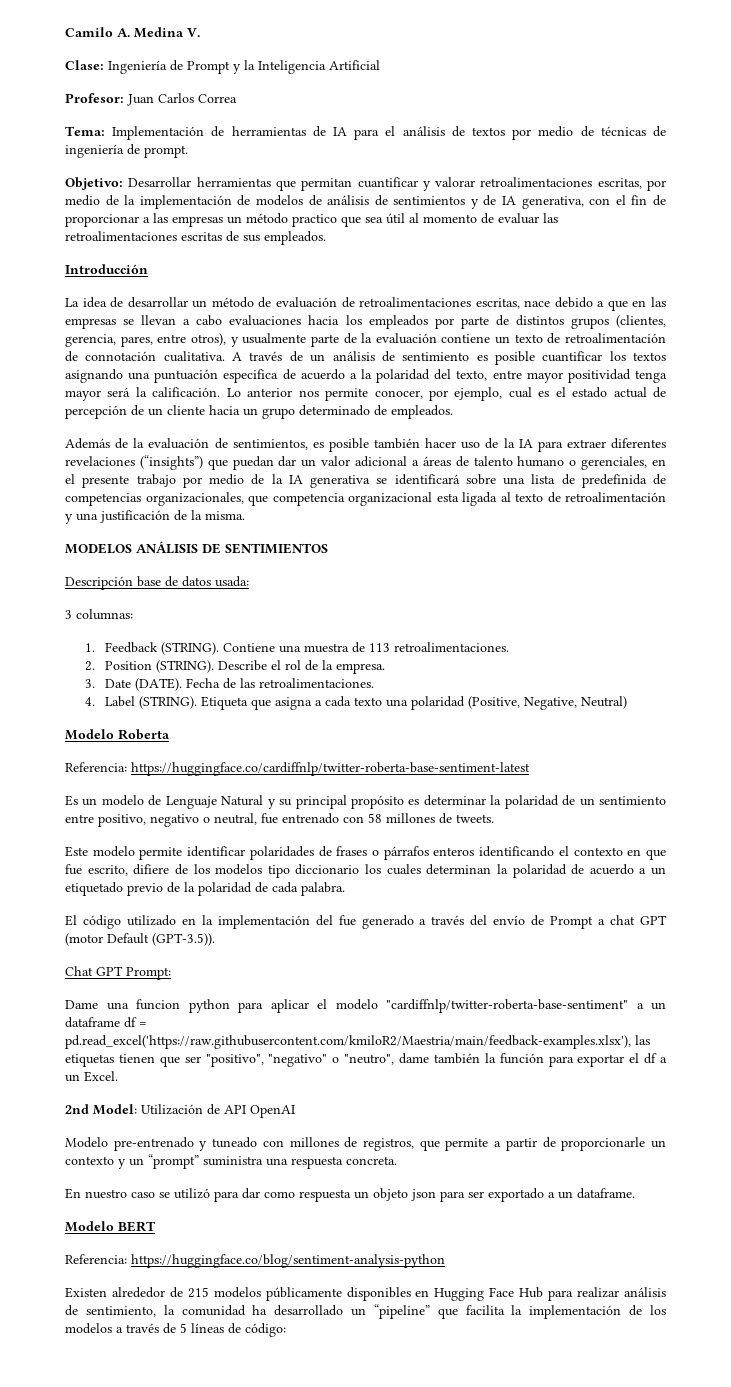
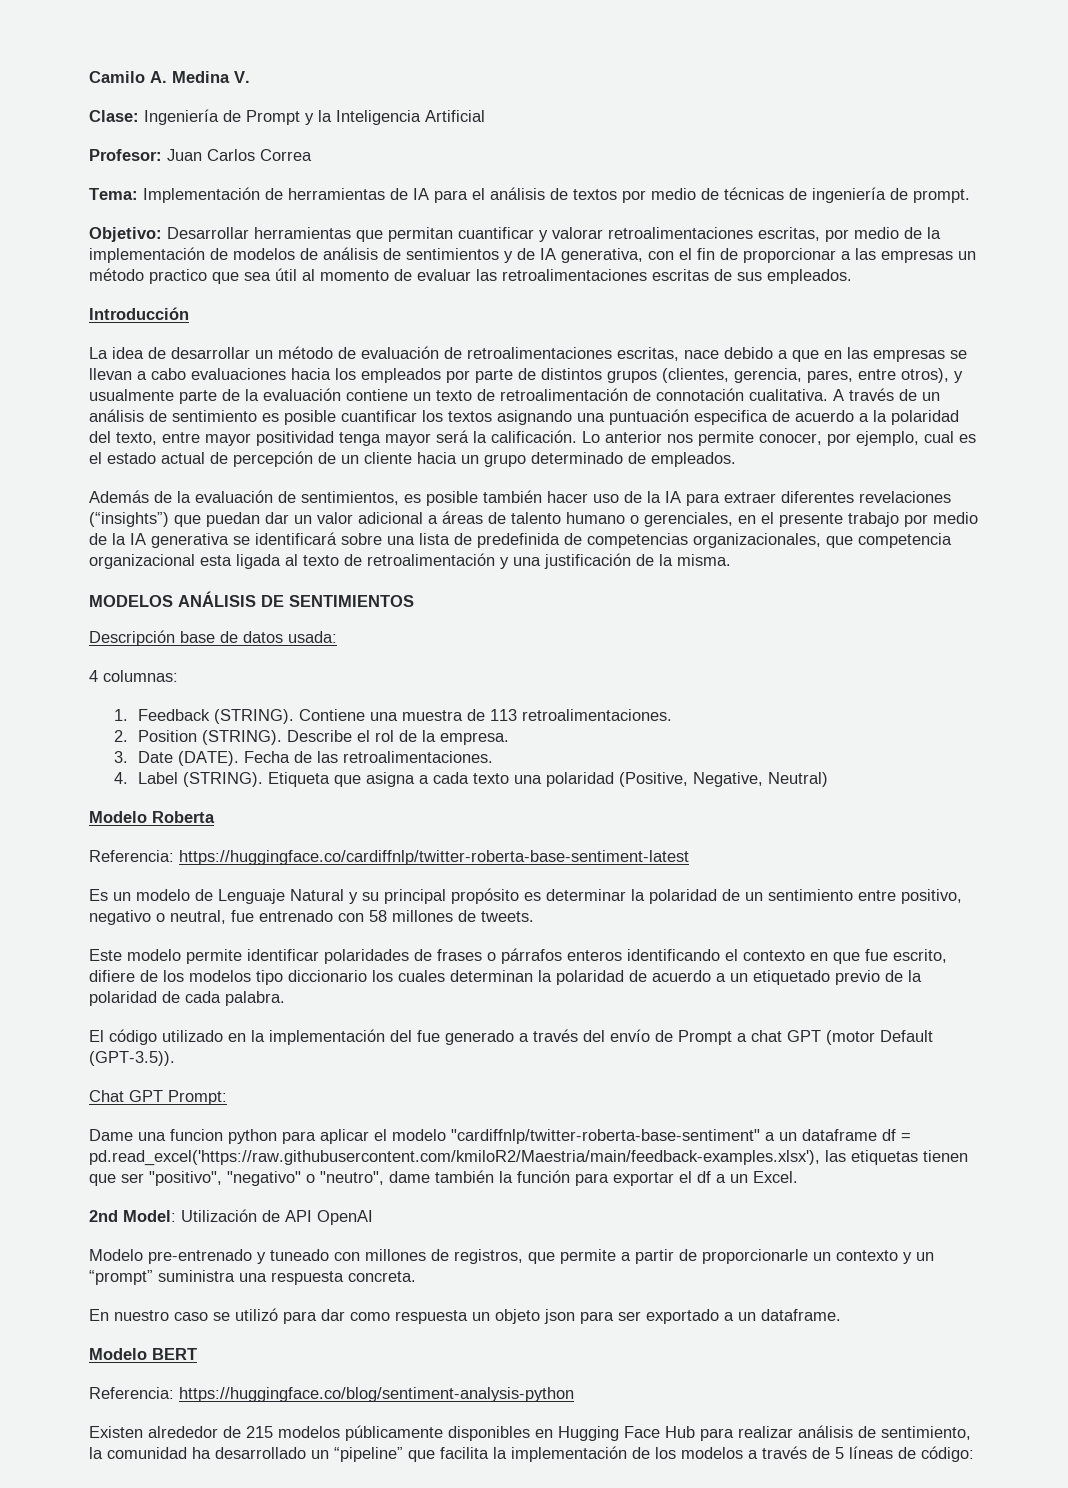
- 3 columnas:
+ 4 columnas:

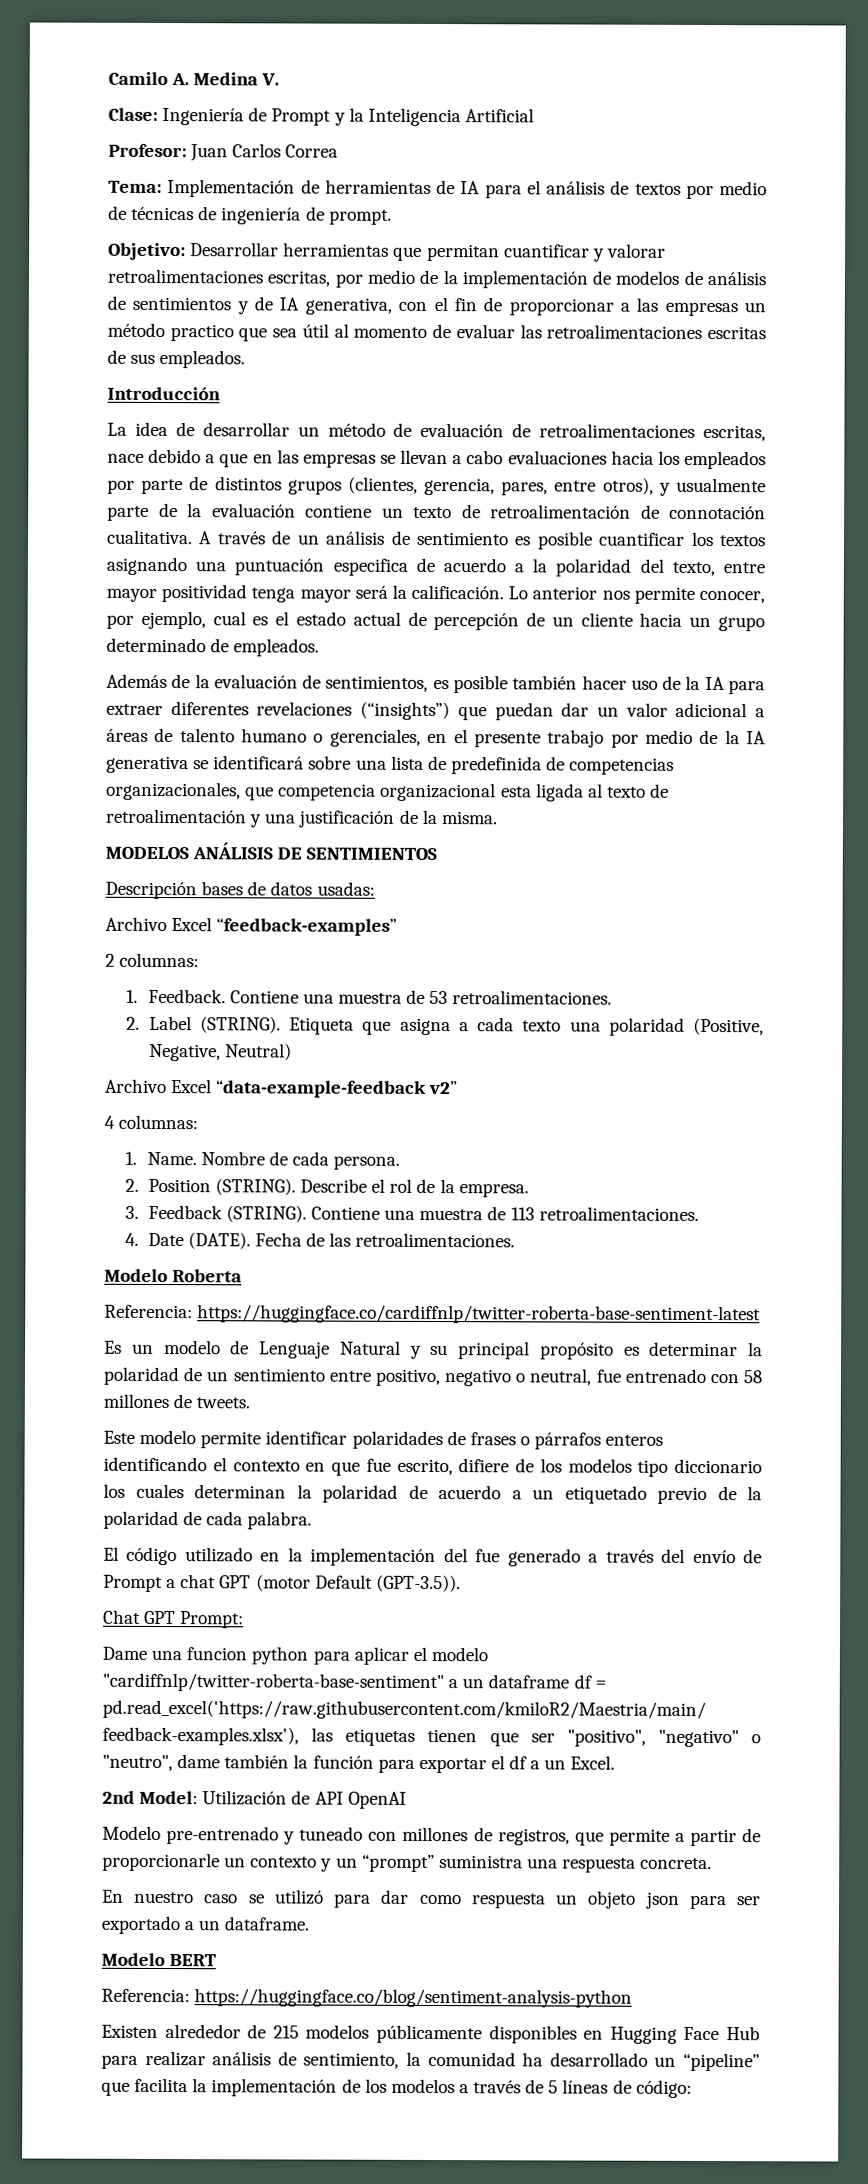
- Descripción base de datos usada:
- 4 columnas:
- 1. Feedback (STRING). Contiene una muestra de 113 retroalimentaciones.
- 2. Position (STRING). Describe el rol de la empresa.
- 3. Date (DATE). Fecha de las retroalimentaciones.
- 4. Label (STRING).
+ Descripción bases de datos usadas:
+ Archivo Excel “feedback-examples”
+ 2 columnas:
+ 1. Feedback. Contiene una muestra de 53 retroalimentaciones.
+ 2. Label (STRING).
+ Archivo Excel “data-example-feedback v2”
+ 4 columnas:
+ 1. Name. Nombre de cada persona.
+ 2. Position (STRING). Describe el rol de la empresa.
+ 3. Feedback (STRING). Contiene una muestra de 113 retroalimentaciones.
+ 4. Date (DATE). Fecha de las retroalimentaciones.

